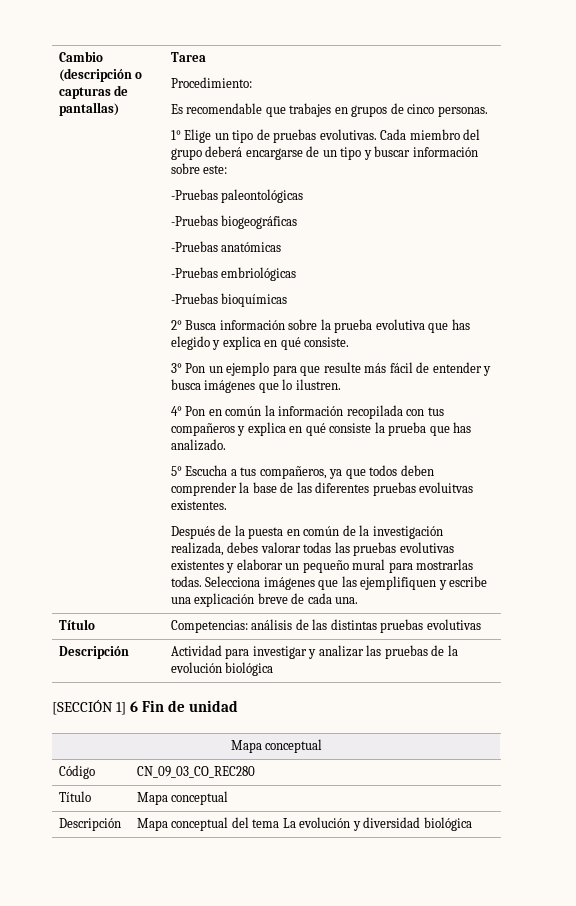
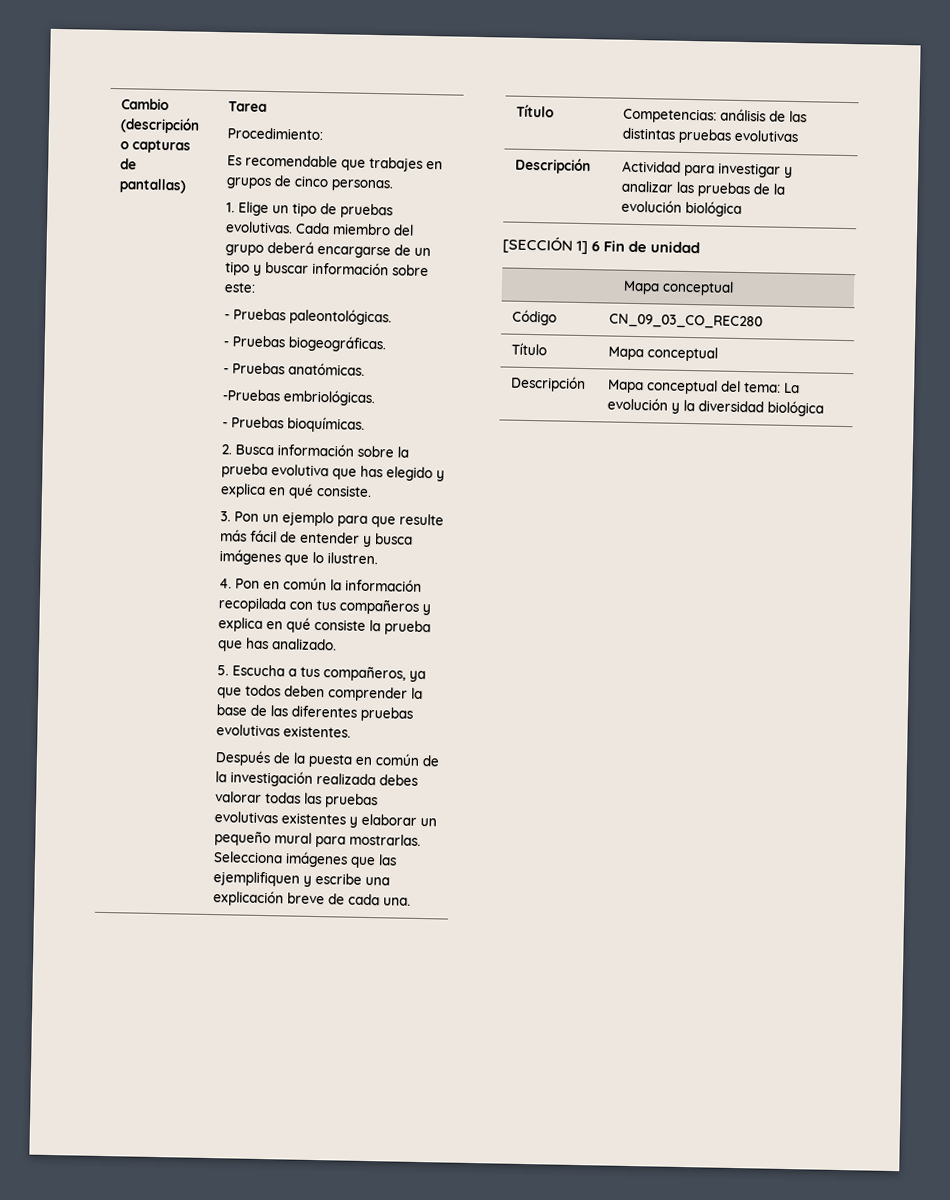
- 1° Elige un tipo de pruebas evolutivas.
+ 1. Elige un tipo de pruebas evolutivas.
- -Pruebas paleontológicas
- -Pruebas biogeográficas
- -Pruebas anatómicas
- -Pruebas embriológicas
- -Pruebas bioquímicas
- 2° Busca información sobre la prueba evolutiva que has elegido y explica en qué consiste.
+ - Pruebas paleontológicas.
+ - Pruebas biogeográficas.
+ - Pruebas anatómicas.
+ -Pruebas embriológicas.
+ - Pruebas bioquímicas.
+ 2. Busca información sobre la prueba evolutiva que has elegido y explica en qué consiste.
- 3° Pon un ejemplo para que resulte más fácil de entender y busca imágenes que lo ilustren.
+ 3. Pon un ejemplo para que resulte más fácil de entender y busca imágenes que lo ilustren.
- 4° Pon en común la información recopilada con tus compañeros y explica en qué consiste la prueba que has analizado.
+ 4. Pon en común la información recopilada con tus compañeros y explica en qué consiste la prueba que has analizado.
- 5° Escucha a tus compañeros, ya que todos deben comprender la base de las diferentes pruebas evoluitvas existentes.
+ 5. Escucha a tus compañeros, ya que todos deben comprender la base de las diferentes pruebas evolutivas existentes.
- Después de la puesta en común de la investigación realizada, debes valorar todas las pruebas evolutivas existentes y elaborar un pequeño mural para mostrarlas todas.
+ Después de la puesta en común de la investigación realizada debes valorar todas las pruebas evolutivas existentes y elaborar un pequeño mural para mostrarlas.
- Descripción | Mapa conceptual del tema La evolución y diversidad biológica
+ Descripción | Mapa conceptual del tema: La evolución y la diversidad biológica

